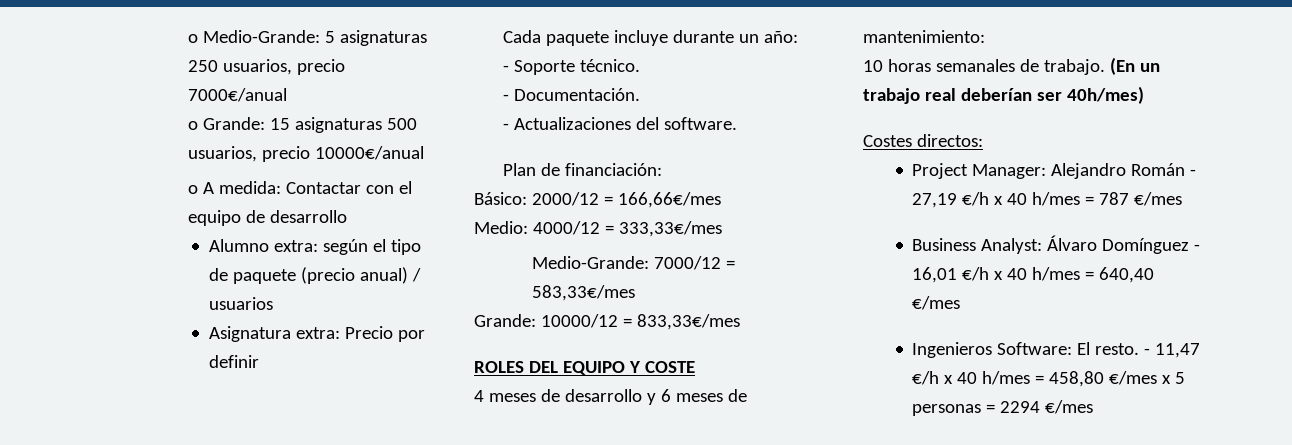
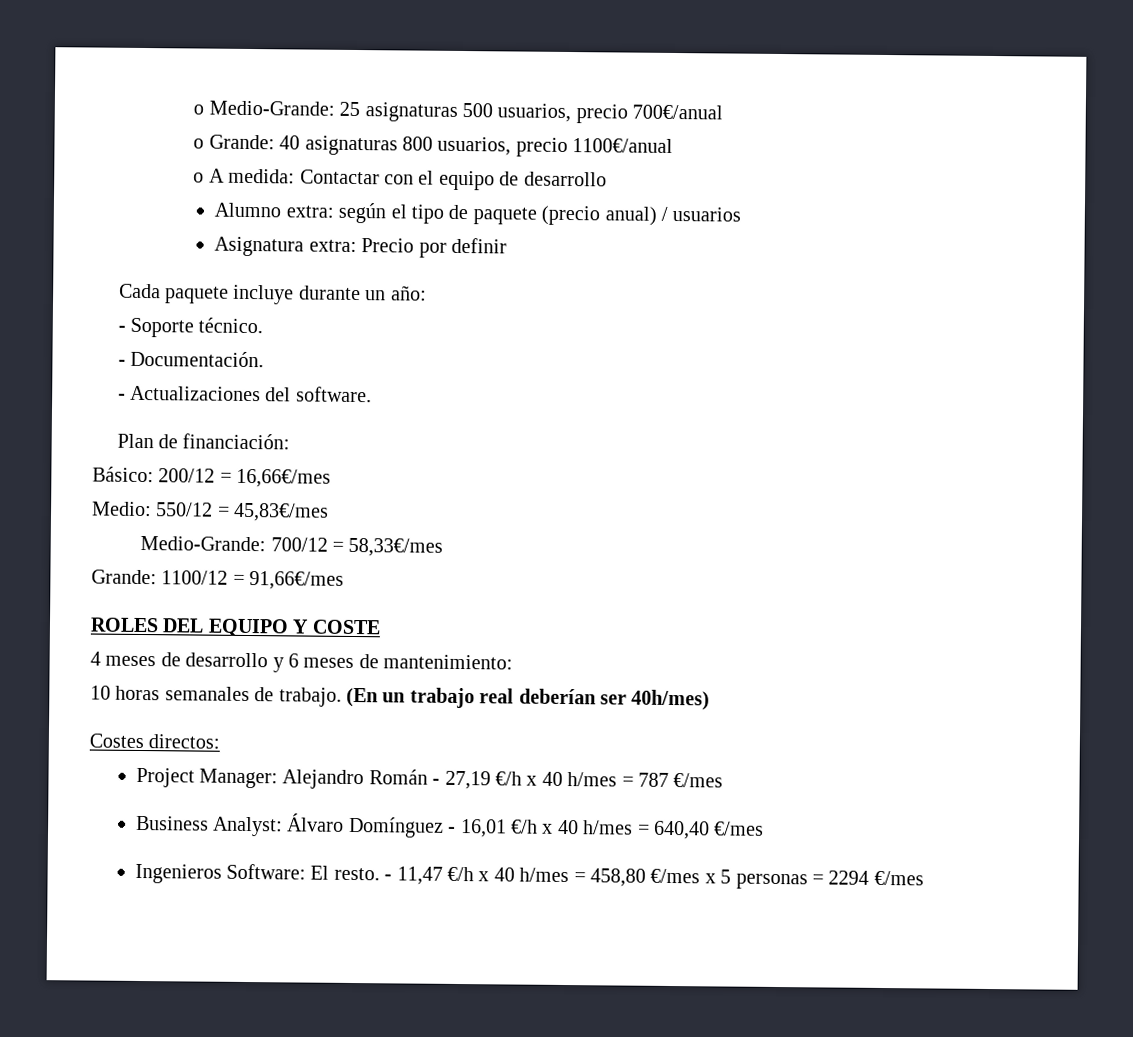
- o Medio-Grande: 5 asignaturas 250 usuarios, precio 7000€/anual
- o Grande: 15 asignaturas 500 usuarios, precio 10000€/anual
+ o Medio-Grande: 25 asignaturas 500 usuarios, precio 700€/anual
+ o Grande: 40 asignaturas 800 usuarios, precio 1100€/anual
- Básico: 2000/12 = 166,66€/mes
- Medio: 4000/12 = 333,33€/mes
- Medio-Grande: 7000/12 = 583,33€/mes
- Grande: 10000/12 = 833,33€/mes
+ Básico: 200/12 = 16,66€/mes
+ Medio: 550/12 = 45,83€/mes
+ Medio-Grande: 700/12 = 58,33€/mes
+ Grande: 1100/12 = 91,66€/mes

